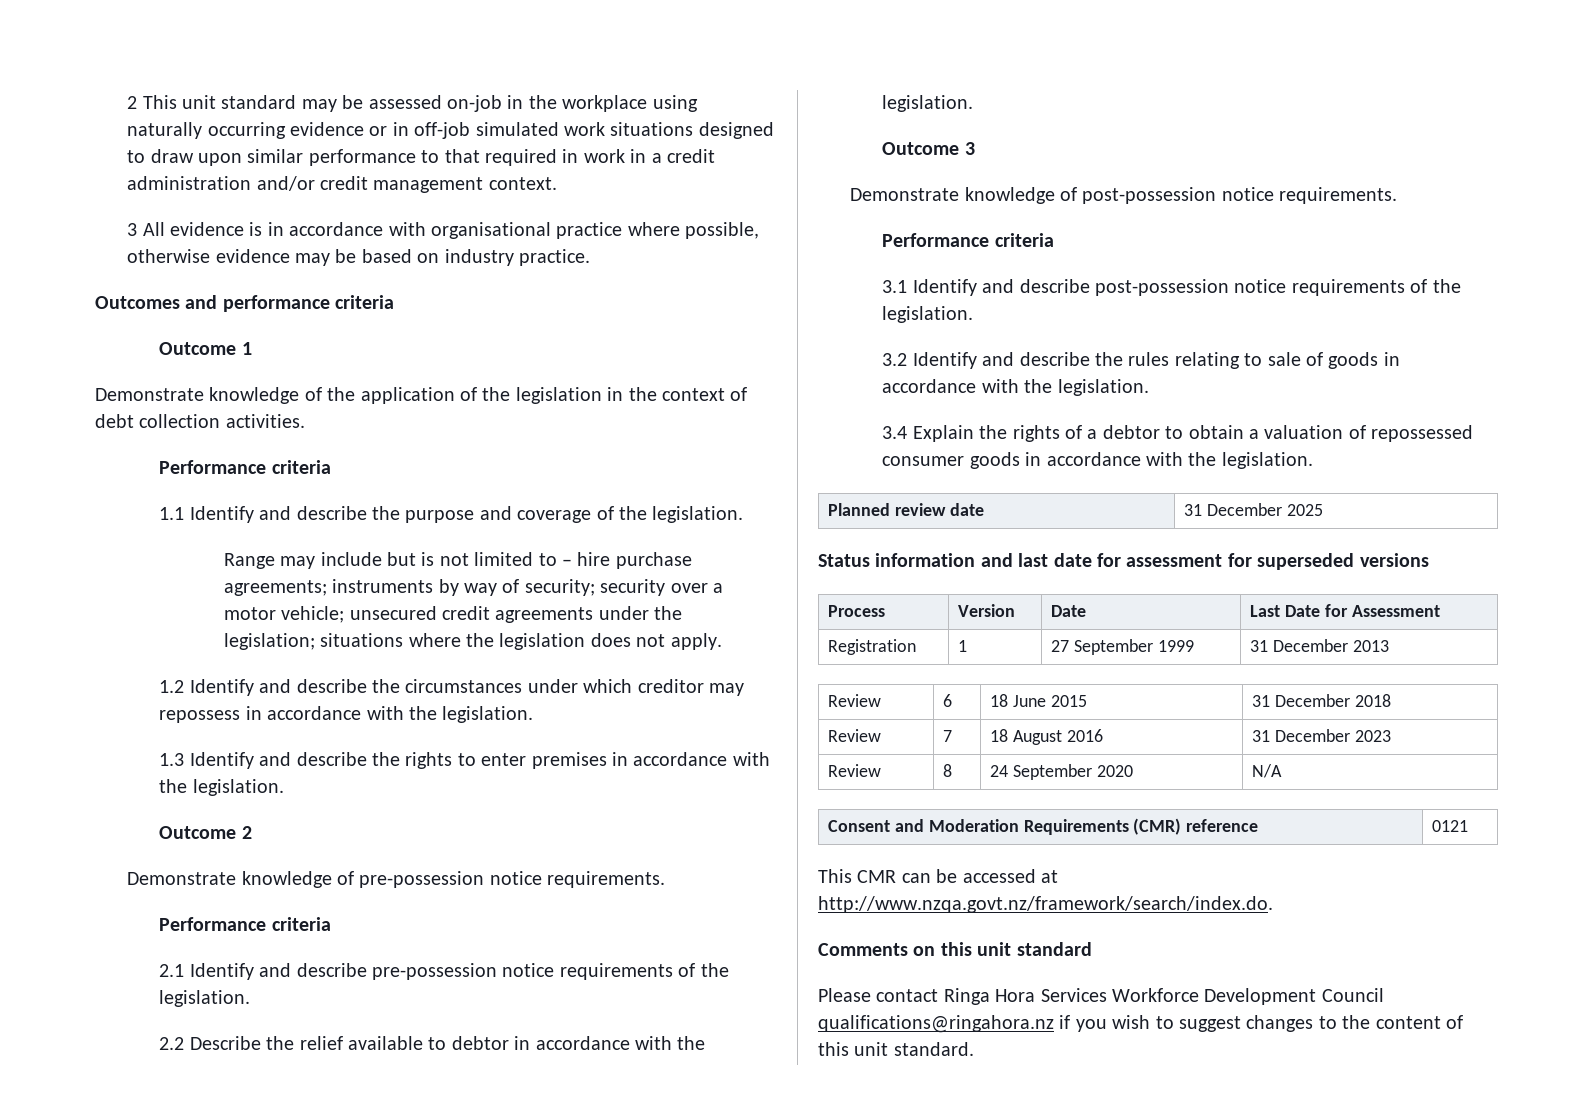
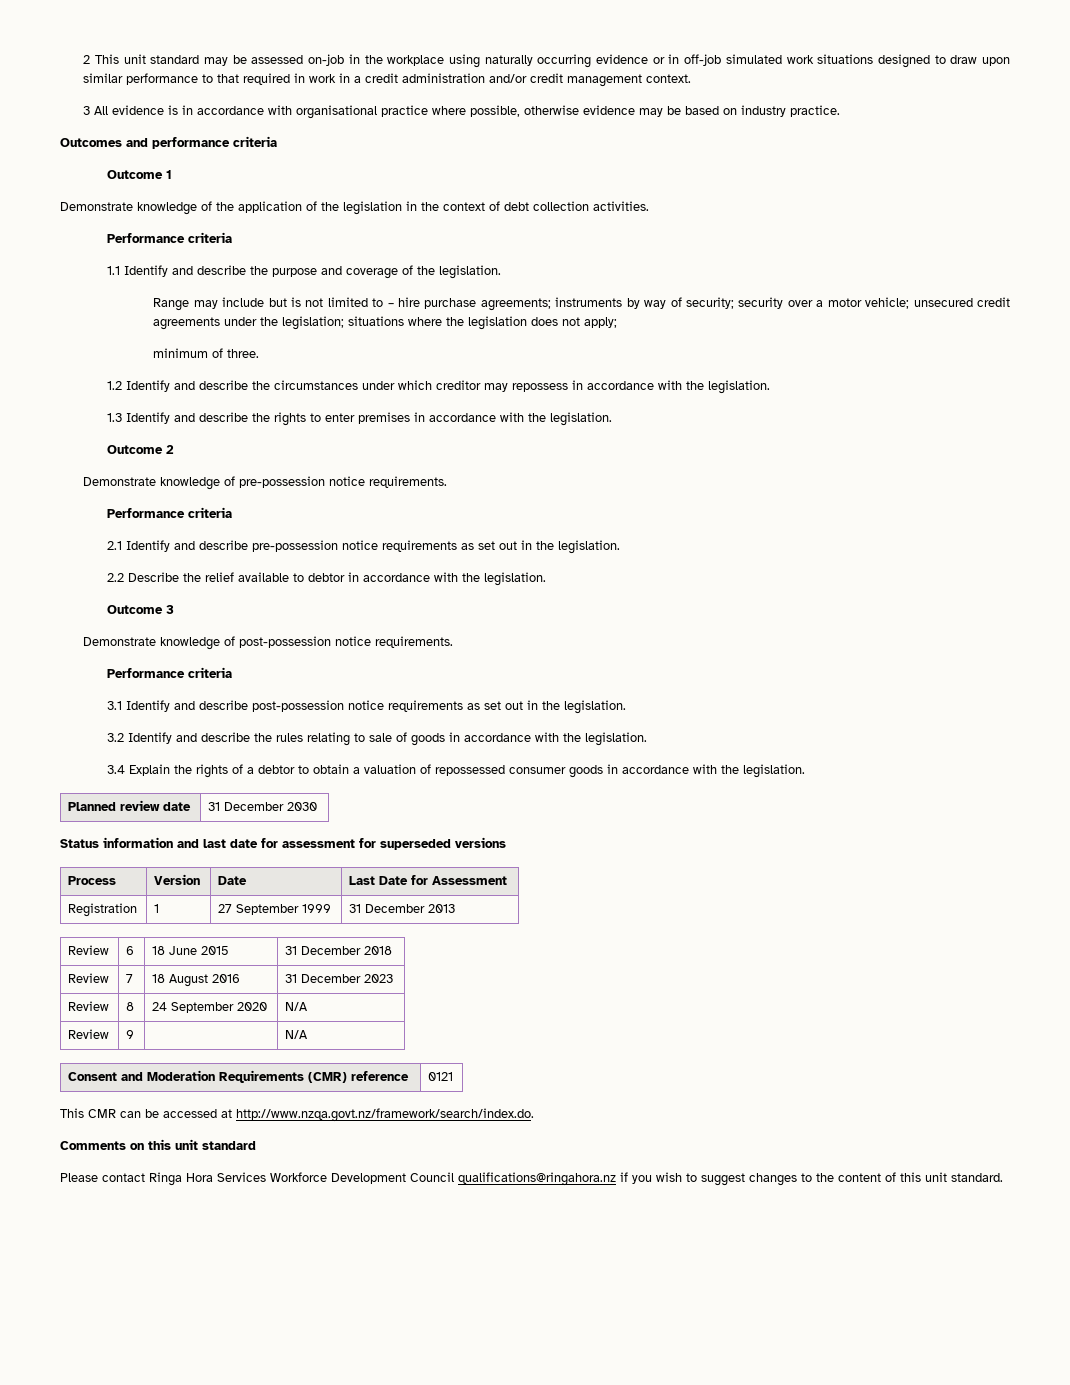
- Range may include but is not limited to – hire purchase agreements; instruments by way of security; security over a motor vehicle; unsecured credit agreements under the legislation; situations where the legislation does not apply.
+ Range may include but is not limited to – hire purchase agreements; instruments by way of security; security over a motor vehicle; unsecured credit agreements under the legislation; situations where the legislation does not apply;
+ minimum of three.
- 2.1 Identify and describe pre-possession notice requirements of the legislation.
+ 2.1 Identify and describe pre-possession notice requirements as set out in the legislation.
- 3.1 Identify and describe post-possession notice requirements of the legislation.
+ 3.1 Identify and describe post-possession notice requirements as set out in the legislation.
- Planned review date | 31 December 2025
+ Planned review date | 31 December 2030
+ Review | 9 | | N/A

